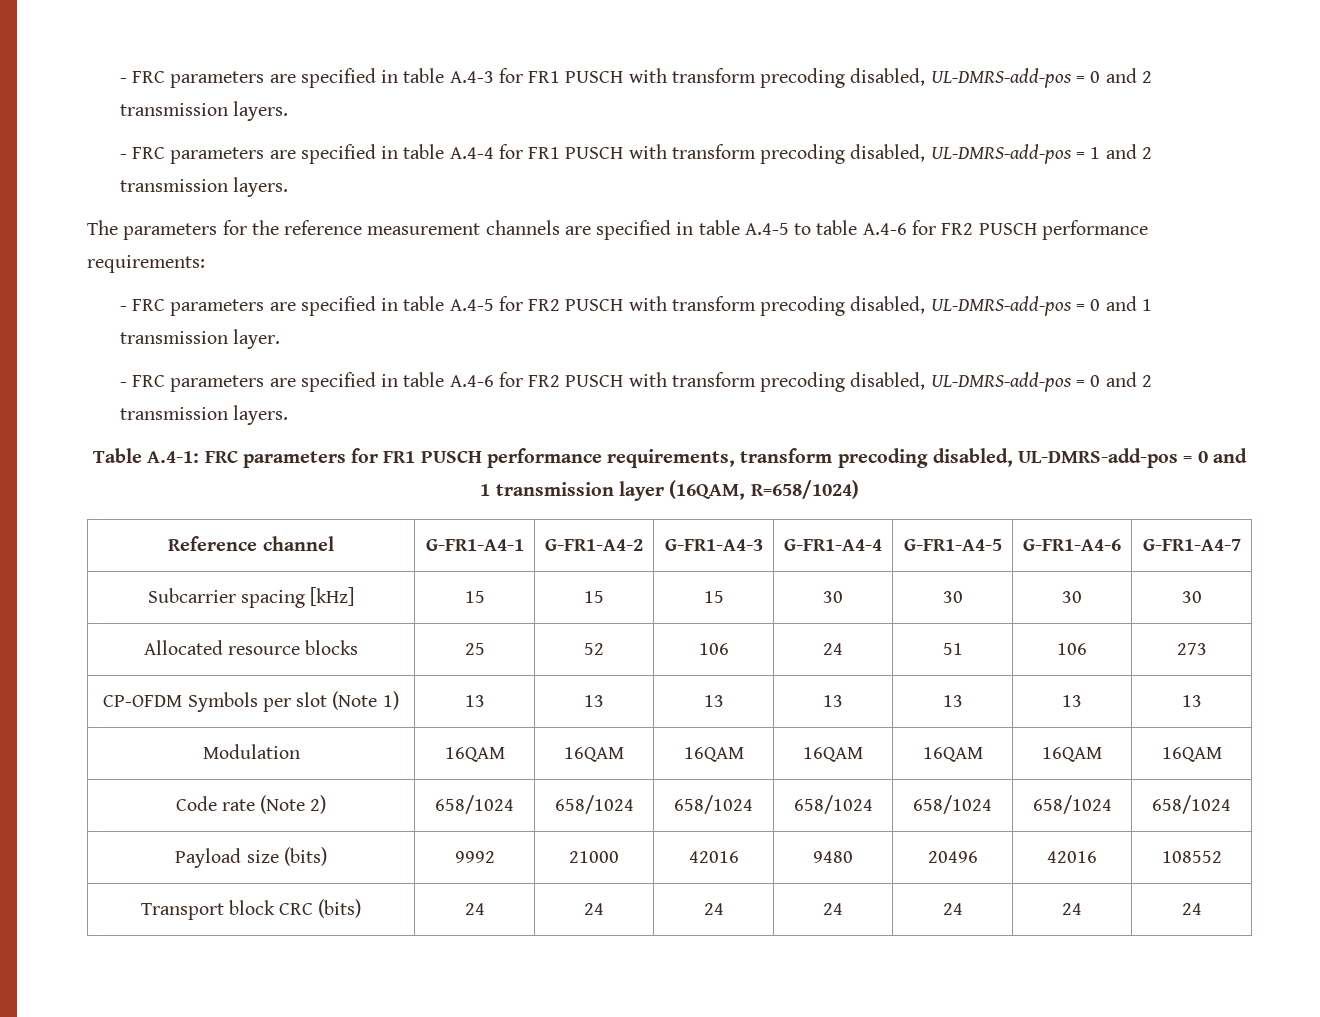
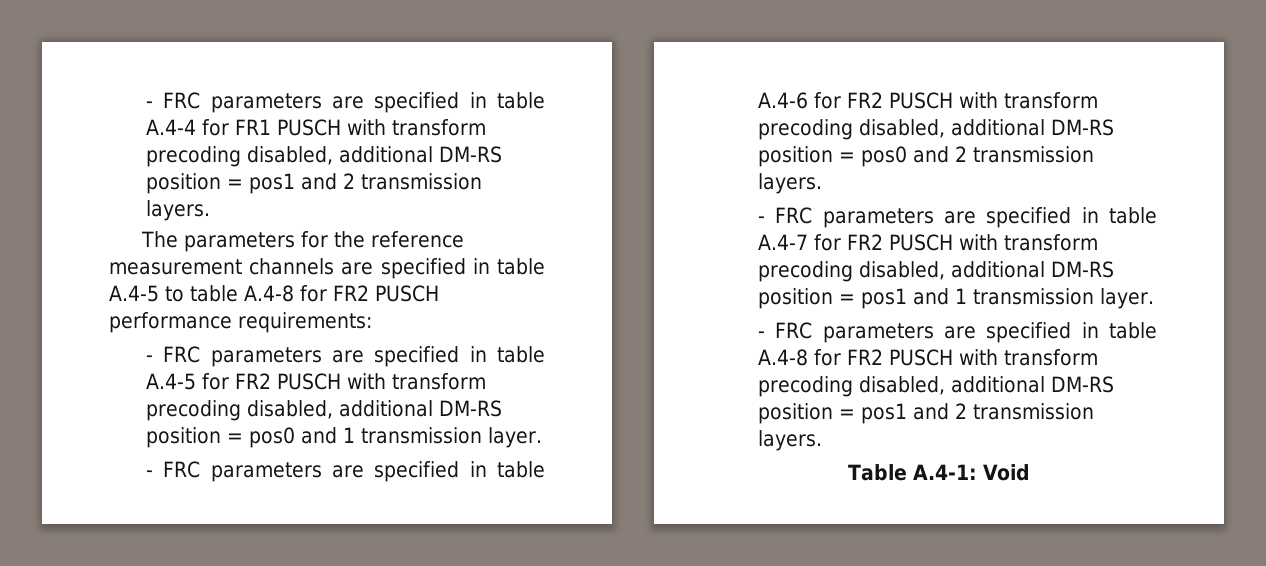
- - FRC parameters are specified in table A.4-3 for FR1 PUSCH with transform precoding disabled, UL-DMRS-add-pos = 0 and 2 transmission layers.
- - FRC parameters are specified in table A.4-4 for FR1 PUSCH with transform precoding disabled, UL-DMRS-add-pos = 1 and 2 transmission layers.
+ - FRC parameters are specified in table A.4-4 for FR1 PUSCH with transform precoding disabled, additional DM-RS position = pos1 and 2 transmission layers.
- The parameters for the reference measurement channels are specified in table A.4-5 to table A.4-6 for FR2 PUSCH performance requirements:
+ The parameters for the reference measurement channels are specified in table A.4-5 to table A.4-8 for FR2 PUSCH performance requirements:
- - FRC parameters are specified in table A.4-5 for FR2 PUSCH with transform precoding disabled, UL-DMRS-add-pos = 0 and 1 transmission layer.
+ - FRC parameters are specified in table A.4-5 for FR2 PUSCH with transform precoding disabled, additional DM-RS position = pos0 and 1 transmission layer.
- - FRC parameters are specified in table A.4-6 for FR2 PUSCH with transform precoding disabled, UL-DMRS-add-pos = 0 and 2 transmission layers.
+ - FRC parameters are specified in table A.4-6 for FR2 PUSCH with transform precoding disabled, additional DM-RS position = pos0 and 2 transmission layers.
+ - FRC parameters are specified in table A.4-7 for FR2 PUSCH with transform precoding disabled, additional DM-RS position = pos1 and 1 transmission layer.
+ - FRC parameters are specified in table A.4-8 for FR2 PUSCH with transform precoding disabled, additional DM-RS position = pos1 and 2 transmission layers.
- Table A.4-1: FRC parameters for FR1 PUSCH performance requirements, transform precoding disabled, UL-DMRS-add-pos = 0 and 1 transmission layer (16QAM, R=658/1024)
- Reference channel | G-FR1-A4-1 | G-FR1-A4-2 | G-FR1-A4-3 | G-FR1-A4-4 | G-FR1-A4-5 | G-FR1-A4-6 | G-FR1-A4-7
- Subcarrier spacing [kHz] | 15 | 15 | 15 | 30 | 30 | 30 | 30
- Allocated resource blocks | 25 | 52 | 106 | 24 | 51 | 106 | 273
- CP-OFDM Symbols per slot (Note 1) | 13 | 13 | 13 | 13 | 13 | 13 | 13
- Modulation | 16QAM | 16QAM | 16QAM | 16QAM | 16QAM | 16QAM | 16QAM
- Code rate (Note 2) | 658/1024 | 658/1024 | 658/1024 | 658/1024 | 658/1024 | 658/1024 | 658/1024
- Payload size (bits) | 9992 | 21000 | 42016 | 9480 | 20496 | 42016 | 108552
- Transport block CRC (bits) | 24 | 24 | 24 | 24 | 24 | 24 | 24
+ Table A.4-1: Void

